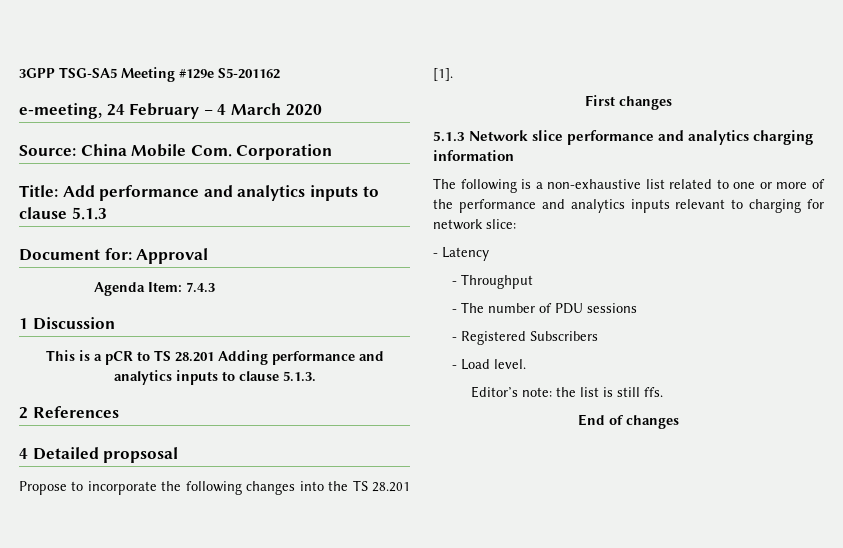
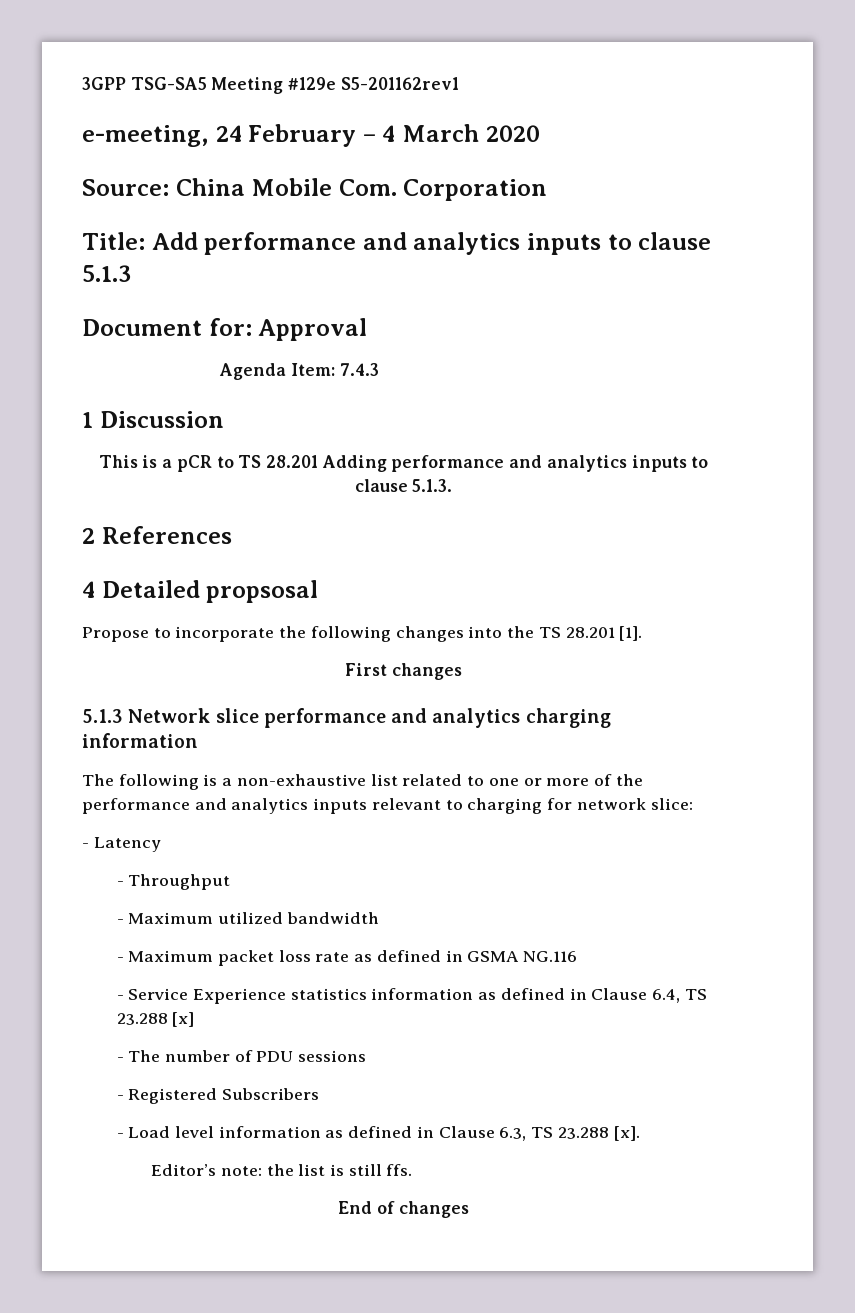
- 3GPP TSG-SA5 Meeting #129e S5-201162
+ 3GPP TSG-SA5 Meeting #129e S5-201162rev1
+ - Maximum utilized bandwidth
+ - Maximum packet loss rate as defined in GSMA NG.116
+ - Service Experience statistics information as defined in Clause 6.4, TS 23.288 [x]
- - Load level.
+ - Load level information as defined in Clause 6.3, TS 23.288 [x].

